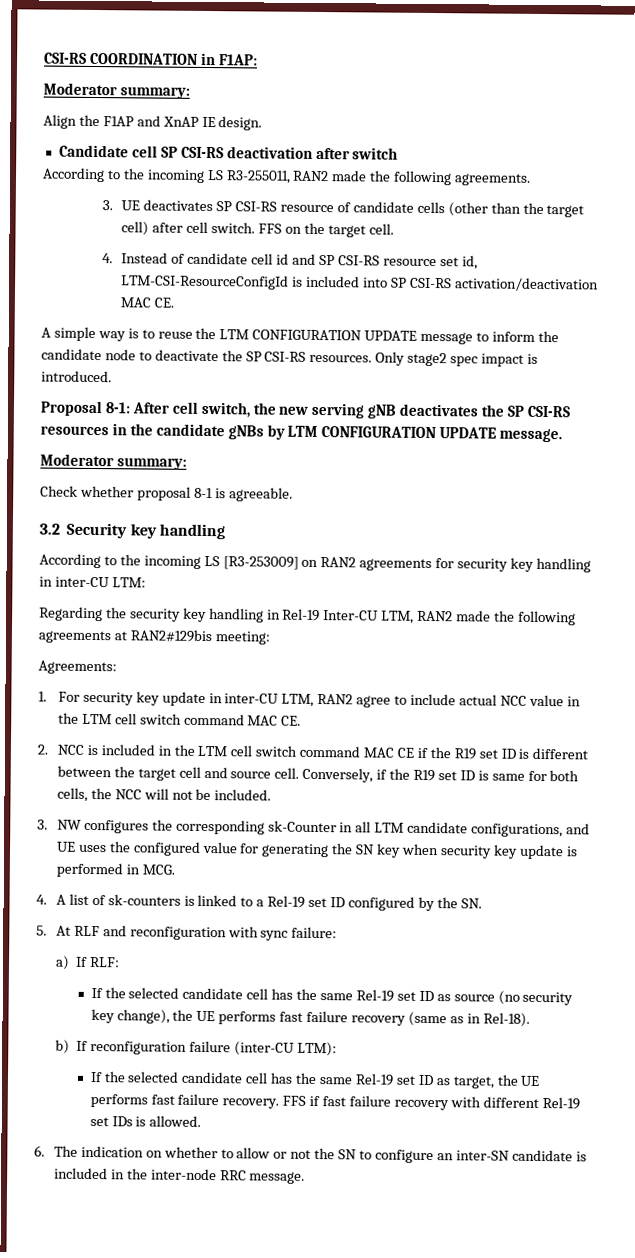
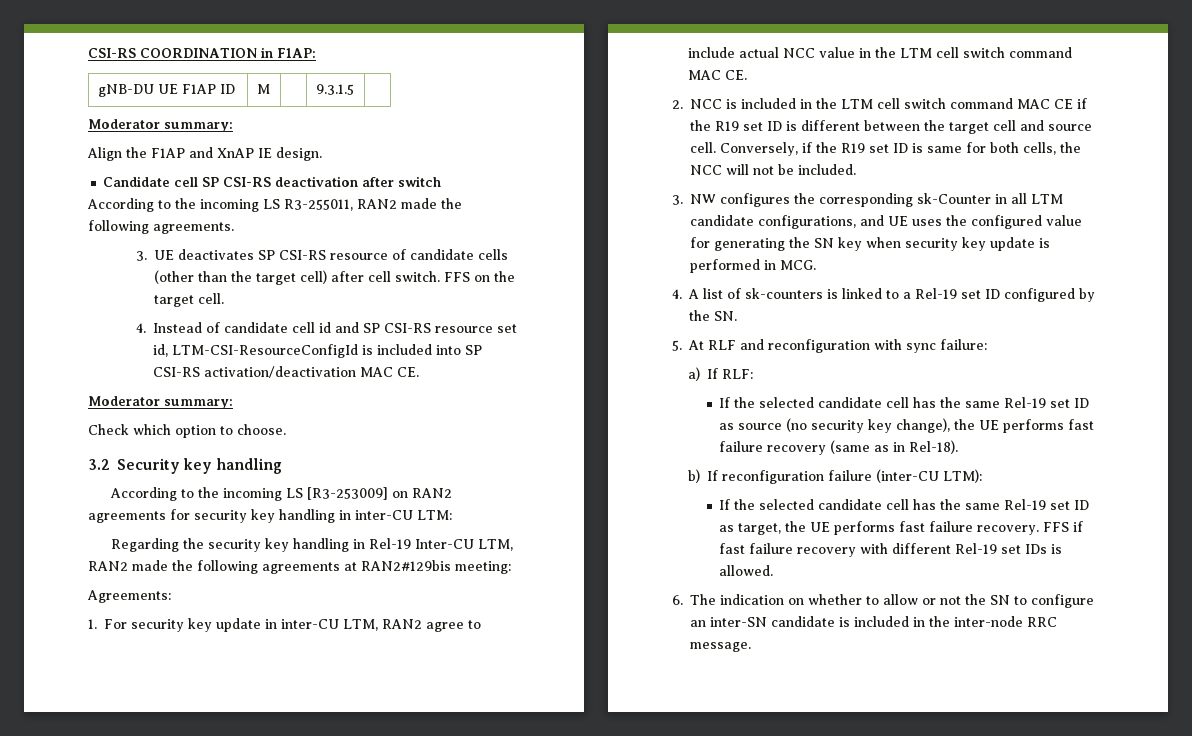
+ gNB-DU UE F1AP ID | M | | 9.3.1.5 |
  4. Instead of candidate cell id and SP CSI-RS resource set id, LTM-CSI-ResourceConfigId is included into SP CSI-RS activation/deactivation MAC CE.
- A simple way is to reuse the LTM CONFIGURATION UPDATE message to inform the candidate node to deactivate the SP CSI-RS resources. Only stage2 spec impact is introduced.
- Proposal 8-1: After cell switch, the new serving gNB deactivates the SP CSI-RS resources in the candidate gNBs by LTM CONFIGURATION UPDATE message.
  Moderator summary:
- Check whether proposal 8-1 is agreeable.
+ Check which option to choose.

